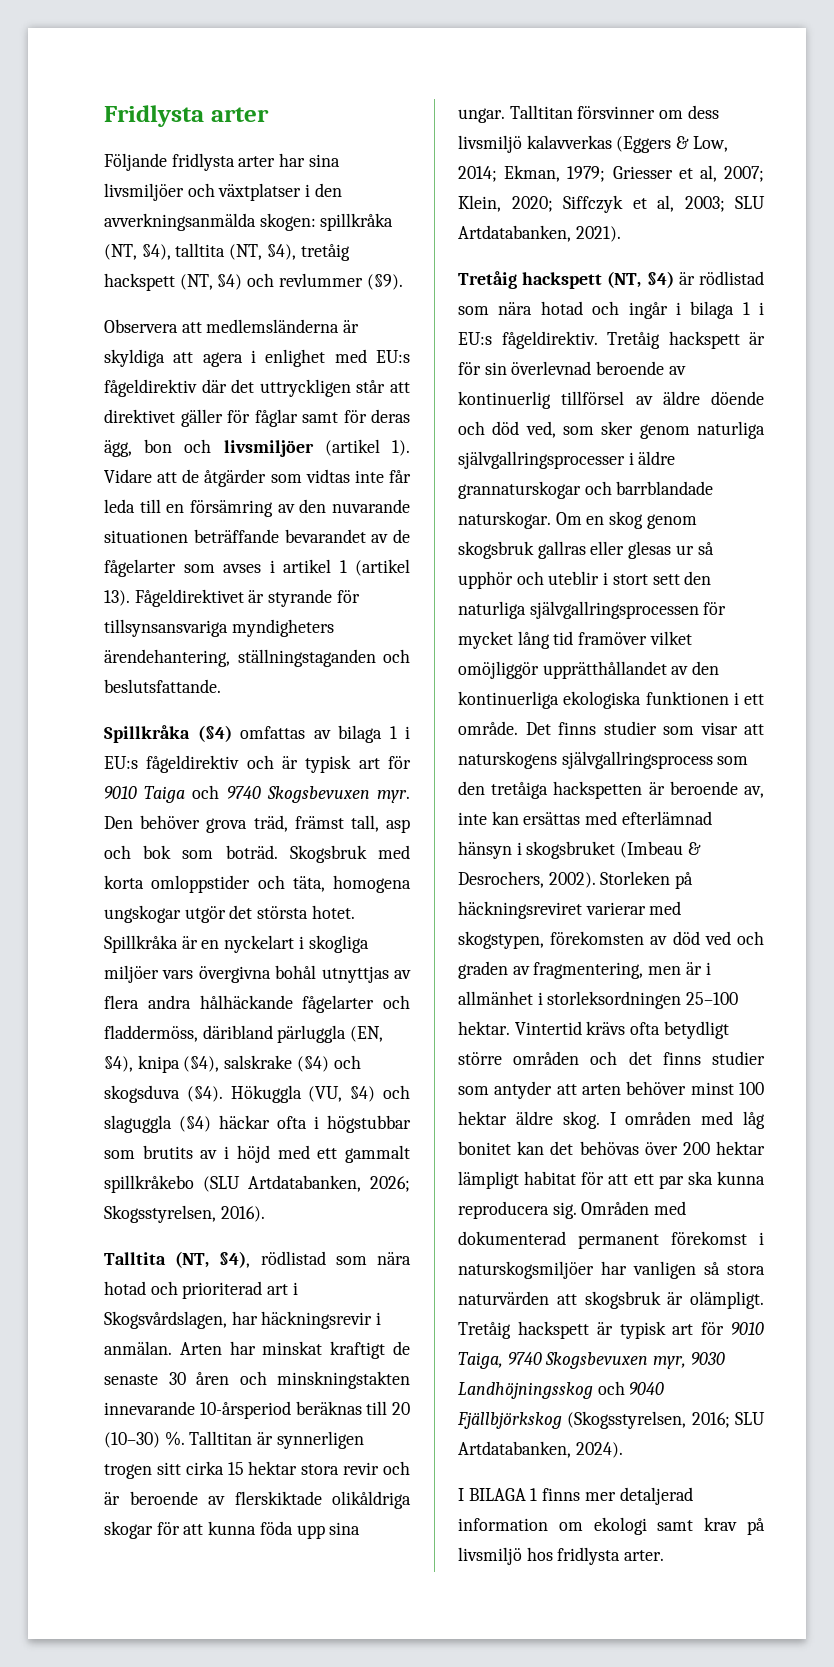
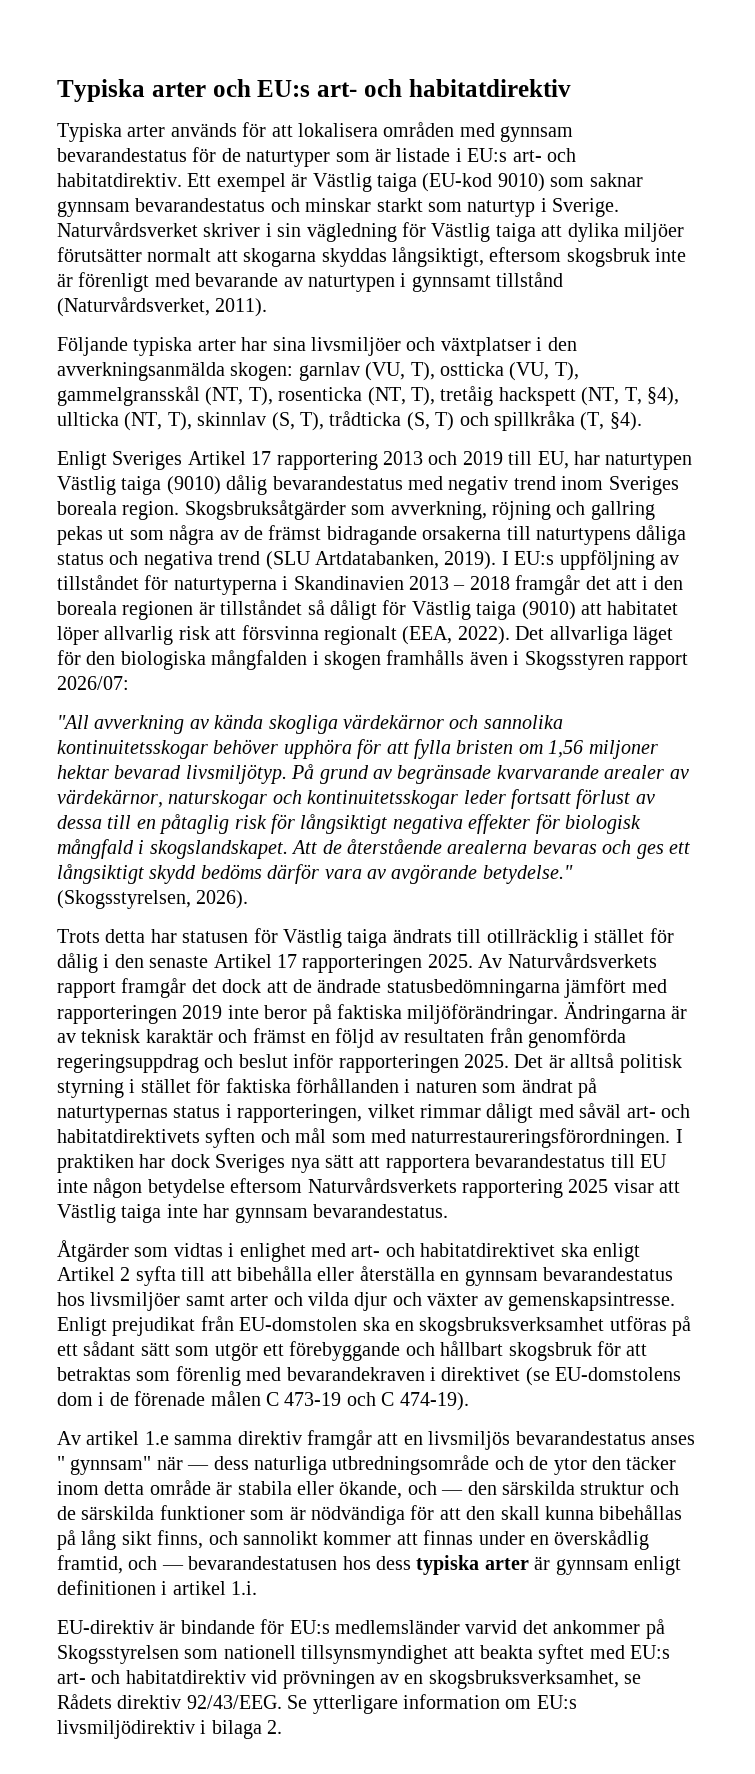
- Fridlysta arter
+ Typiska arter och EU:s art- och habitatdirektiv
+ Typiska arter används för att lokalisera områden med gynnsam bevarandestatus för de naturtyper som är listade i EU:s art- och habitatdirektiv. Ett exempel är Västlig taiga (EU-kod 9010) som saknar gynnsam bevarandestatus och minskar starkt som naturtyp i Sverige. Naturvårdsverket skriver i sin vägledning för Västlig taiga att dylika miljöer förutsätter normalt att skogarna skyddas långsiktigt, eftersom skogsbruk inte är förenligt med bevarande av naturtypen i gynnsamt tillstånd (Naturvårdsverket, 2011).
- Följande fridlysta arter har sina livsmiljöer och växtplatser i den avverkningsanmälda skogen: spillkråka (NT, §4), talltita (NT, §4), tretåig hackspett (NT, §4) och revlummer (§9).
- Observera att medlemsländerna är skyldiga att agera i enlighet med EU:s fågeldirektiv där det uttryckligen står att direktivet gäller för fåglar samt för deras ägg, bon och livsmiljöer (artikel 1). Vidare att de åtgärder som vidtas inte får leda till en försämring av den nuvarande situationen beträffande bevarandet av de fågelarter som avses i artikel 1 (artikel 13). Fågeldirektivet är styrande för tillsynsansvariga myndigheters ärendehantering, ställningstaganden och beslutsfattande.
- Spillkråka (§4) omfattas av bilaga 1 i EU:s fågeldirektiv och är typisk art för 9010 Taiga och 9740 Skogsbevuxen myr. Den behöver grova träd, främst tall, asp och bok som boträd. Skogsbruk med korta omloppstider och täta, homogena ungskogar utgör det största hotet. Spillkråka är en nyckelart i skogliga miljöer vars övergivna bohål utnyttjas av flera andra hålhäckande fågelarter och fladdermöss, däribland pärluggla (EN, §4), knipa (§4), salskrake (§4) och skogsduva (§4). Hökuggla (VU, §4) och slaguggla (§4) häckar ofta i högstubbar som brutits av i höjd med ett gammalt spillkråkebo (SLU Artdatabanken, 2026; Skogsstyrelsen, 2016).
- Talltita (NT, §4), rödlistad som nära hotad och prioriterad art i Skogsvårdslagen, har häckningsrevir i anmälan. Arten har minskat kraftigt de senaste 30 åren och minskningstakten innevarande 10-årsperiod beräknas till 20 (10–30) %. Talltitan är synnerligen trogen sitt cirka 15 hektar stora revir och är beroende av flerskiktade olikåldriga skogar för att kunna föda upp sina ungar. Talltitan försvinner om dess livsmiljö kalavverkas (Eggers & Low, 2014; Ekman, 1979; Griesser et al, 2007; Klein, 2020; Siffczyk et al, 2003; SLU Artdatabanken, 2021).
- Tretåig hackspett (NT, §4) är rödlistad som nära hotad och ingår i bilaga 1 i EU:s fågeldirektiv. Tretåig hackspett är för sin överlevnad beroende av kontinuerlig tillförsel av äldre döende och död ved, som sker genom naturliga självgallringsprocesser i äldre grannaturskogar och barrblandade naturskogar. Om en skog genom skogsbruk gallras eller glesas ur så upphör och uteblir i stort sett den naturliga självgallringsprocessen för mycket lång tid framöver vilket omöjliggör upprätthållandet av den kontinuerliga ekologiska funktionen i ett område. Det finns studier som visar att naturskogens självgallringsprocess som den tretåiga hackspetten är beroende av, inte kan ersättas med efterlämnad hänsyn i skogsbruket (Imbeau & Desrochers, 2002). Storleken på häckningsreviret varierar med skogstypen, förekomsten av död ved och graden av fragmentering, men är i allmänhet i storleksordningen 25–100 hektar. Vintertid krävs ofta betydligt större områden och det finns studier som antyder att arten behöver minst 100 hektar äldre skog. I områden med låg bonitet kan det behövas över 200 hektar lämpligt habitat för att ett par ska kunna reproducera sig. Områden med dokumenterad permanent förekomst i naturskogsmiljöer har vanligen så stora naturvärden att skogsbruk är olämpligt. Tretåig hackspett är typisk art för 9010 Taiga, 9740 Skogsbevuxen myr, 9030 Landhöjningsskog och 9040 Fjällbjörkskog (Skogsstyrelsen, 2016; SLU Artdatabanken, 2024).
- I BILAGA 1 finns mer detaljerad information om ekologi samt krav på livsmiljö hos fridlysta arter.
+ Följande typiska arter har sina livsmiljöer och växtplatser i den avverkningsanmälda skogen: garnlav (VU, T), ostticka (VU, T), gammelgransskål (NT, T), rosenticka (NT, T), tretåig hackspett (NT, T, §4), ullticka (NT, T), skinnlav (S, T), trådticka (S, T) och spillkråka (T, §4).
+ Enligt Sveriges Artikel 17 rapportering 2013 och 2019 till EU, har naturtypen Västlig taiga (9010) dålig bevarandestatus med negativ trend inom Sveriges boreala region. Skogsbruksåtgärder som avverkning, röjning och gallring pekas ut som några av de främst bidragande orsakerna till naturtypens dåliga status och negativa trend (SLU Artdatabanken, 2019). I EU:s uppföljning av tillståndet för naturtyperna i Skandinavien 2013 – 2018 framgår det att i den boreala regionen är tillståndet så dåligt för Västlig taiga (9010) att habitatet löper allvarlig risk att försvinna regionalt (EEA, 2022). Det allvarliga läget för den biologiska mångfalden i skogen framhålls även i Skogsstyren rapport 2026/07:
+ "All avverkning av kända skogliga värdekärnor och sannolika kontinuitetsskogar behöver upphöra för att fylla bristen om 1,56 miljoner hektar bevarad livsmiljötyp. På grund av begränsade kvarvarande arealer av värdekärnor, naturskogar och kontinuitetsskogar leder fortsatt förlust av dessa till en påtaglig risk för långsiktigt negativa effekter för biologisk mångfald i skogslandskapet. Att de återstående arealerna bevaras och ges ett långsiktigt skydd bedöms därför vara av avgörande betydelse." (Skogsstyrelsen, 2026).
+ Trots detta har statusen för Västlig taiga ändrats till otillräcklig i stället för dålig i den senaste Artikel 17 rapporteringen 2025. Av Naturvårdsverkets rapport framgår det dock att de ändrade statusbedömningarna jämfört med rapporteringen 2019 inte beror på faktiska miljöförändringar. Ändringarna är av teknisk karaktär och främst en följd av resultaten från genomförda regeringsuppdrag och beslut inför rapporteringen 2025. Det är alltså politisk styrning i stället för faktiska förhållanden i naturen som ändrat på naturtypernas status i rapporteringen, vilket rimmar dåligt med såväl art- och habitatdirektivets syften och mål som med naturrestaureringsförordningen. I praktiken har dock Sveriges nya sätt att rapportera bevarandestatus till EU inte någon betydelse eftersom Naturvårdsverkets rapportering 2025 visar att Västlig taiga inte har gynnsam bevarandestatus.
+ Åtgärder som vidtas i enlighet med art- och habitatdirektivet ska enligt Artikel 2 syfta till att bibehålla eller återställa en gynnsam bevarandestatus hos livsmiljöer samt arter och vilda djur och växter av gemenskapsintresse. Enligt prejudikat från EU-domstolen ska en skogsbruksverksamhet utföras på ett sådant sätt som utgör ett förebyggande och hållbart skogsbruk för att betraktas som förenlig med bevarandekraven i direktivet (se EU-domstolens dom i de förenade målen C 473-19 och C 474-19).
+ Av artikel 1.e samma direktiv framgår att en livsmiljös bevarandestatus anses " gynnsam" när — dess naturliga utbredningsområde och de ytor den täcker inom detta område är stabila eller ökande, och — den särskilda struktur och de särskilda funktioner som är nödvändiga för att den skall kunna bibehållas på lång sikt finns, och sannolikt kommer att finnas under en överskådlig framtid, och — bevarandestatusen hos dess typiska arter är gynnsam enligt definitionen i artikel 1.i.
+ EU-direktiv är bindande för EU:s medlemsländer varvid det ankommer på Skogsstyrelsen som nationell tillsynsmyndighet att beakta syftet med EU:s art- och habitatdirektiv vid prövningen av en skogsbruksverksamhet, se Rådets direktiv 92/43/EEG. Se ytterligare information om EU:s livsmiljödirektiv i bilaga 2.

